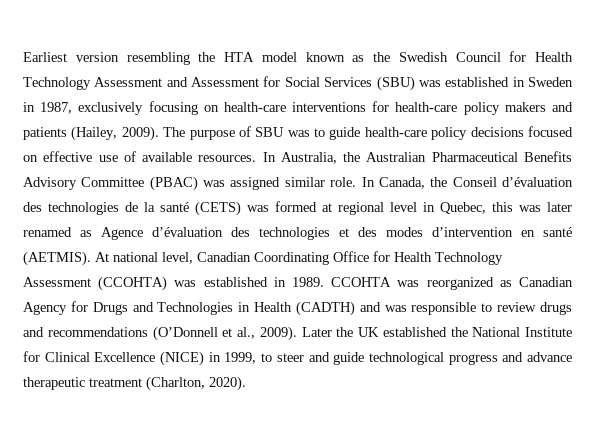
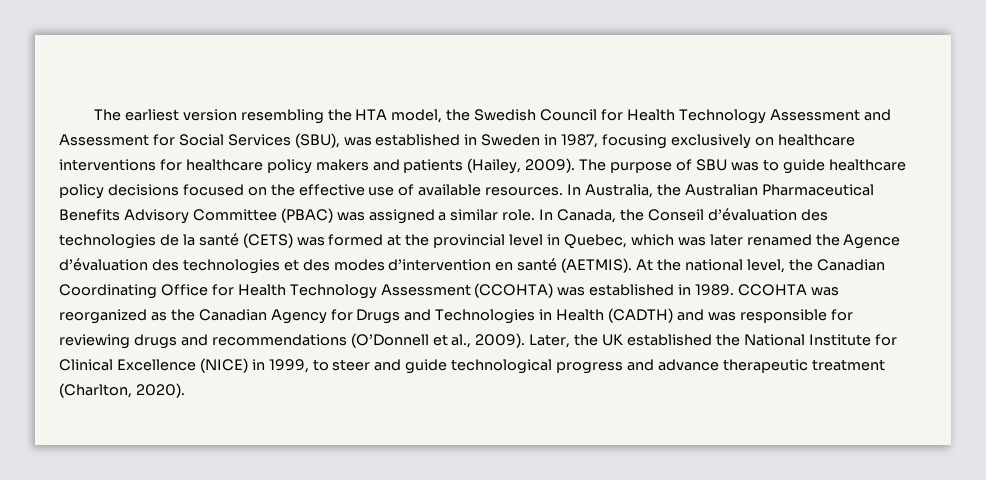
- Earliest version resembling the HTA model known as the Swedish Council for Health Technology Assessment and Assessment for Social Services (SBU) was established in Sweden in 1987, exclusively focusing on health-care interventions for health-care policy makers and patients (Hailey, 2009).
+ The earliest version resembling the HTA model, the Swedish Council for Health Technology Assessment and Assessment for Social Services (SBU), was established in Sweden in 1987, focusing exclusively on healthcare interventions for healthcare policy makers and patients (Hailey, 2009).
- The purpose of SBU was to guide health-care policy decisions focused on effective use of available resources.
+ The purpose of SBU was to guide healthcare policy decisions focused on the effective use of available resources.
- In Australia, the Australian Pharmaceutical Benefits Advisory Committee (PBAC) was assigned similar role.
+ In Australia, the Australian Pharmaceutical Benefits Advisory Committee (PBAC) was assigned a similar role.
- In Canada, the Conseil d’évaluation des technologies de la santé (CETS) was formed at regional level in Quebec, this was later renamed as Agence d’évaluation des technologies et des modes d’intervention en santé (AETMIS).
+ In Canada, the Conseil d’évaluation des technologies de la santé (CETS) was formed at the provincial level in Quebec, which was later renamed the Agence d’évaluation des technologies et des modes d’intervention en santé (AETMIS).
- At national level, Canadian Coordinating Office for Health Technology Assessment (CCOHTA) was established in 1989.
+ At the national level, the Canadian Coordinating Office for Health Technology Assessment (CCOHTA) was established in 1989.
- CCOHTA was reorganized as Canadian Agency for Drugs and Technologies in Health (CADTH) and was responsible to review drugs and recommendations (O’Donnell et al., 2009).
+ CCOHTA was reorganized as the Canadian Agency for Drugs and Technologies in Health (CADTH) and was responsible for reviewing drugs and recommendations (O’Donnell et al., 2009).
- Later the UK established the National Institute for Clinical Excellence (NICE) in 1999, to steer and guide technological progress and advance therapeutic treatment (Charlton, 2020).
+ Later, the UK established the National Institute for Clinical Excellence (NICE) in 1999, to steer and guide technological progress and advance therapeutic treatment (Charlton, 2020).

